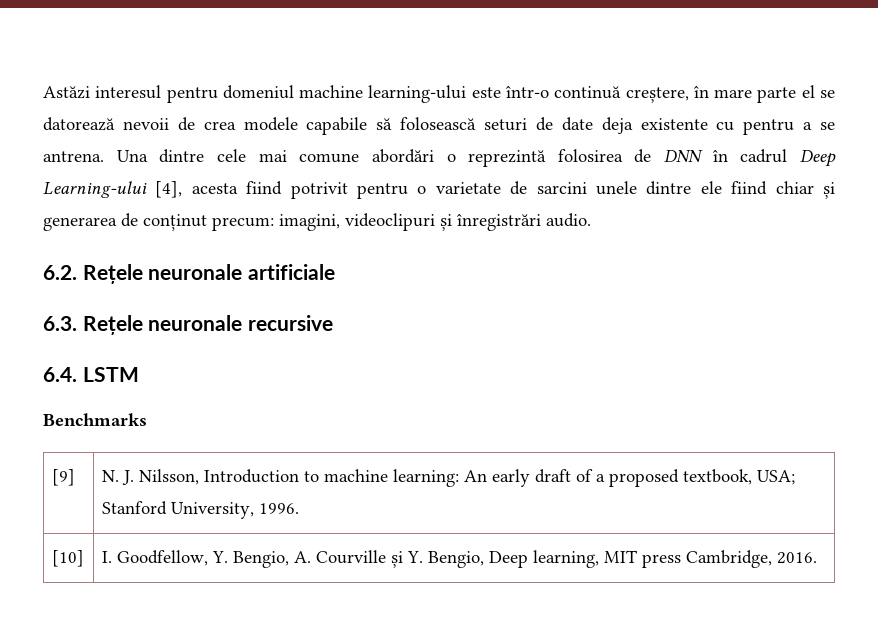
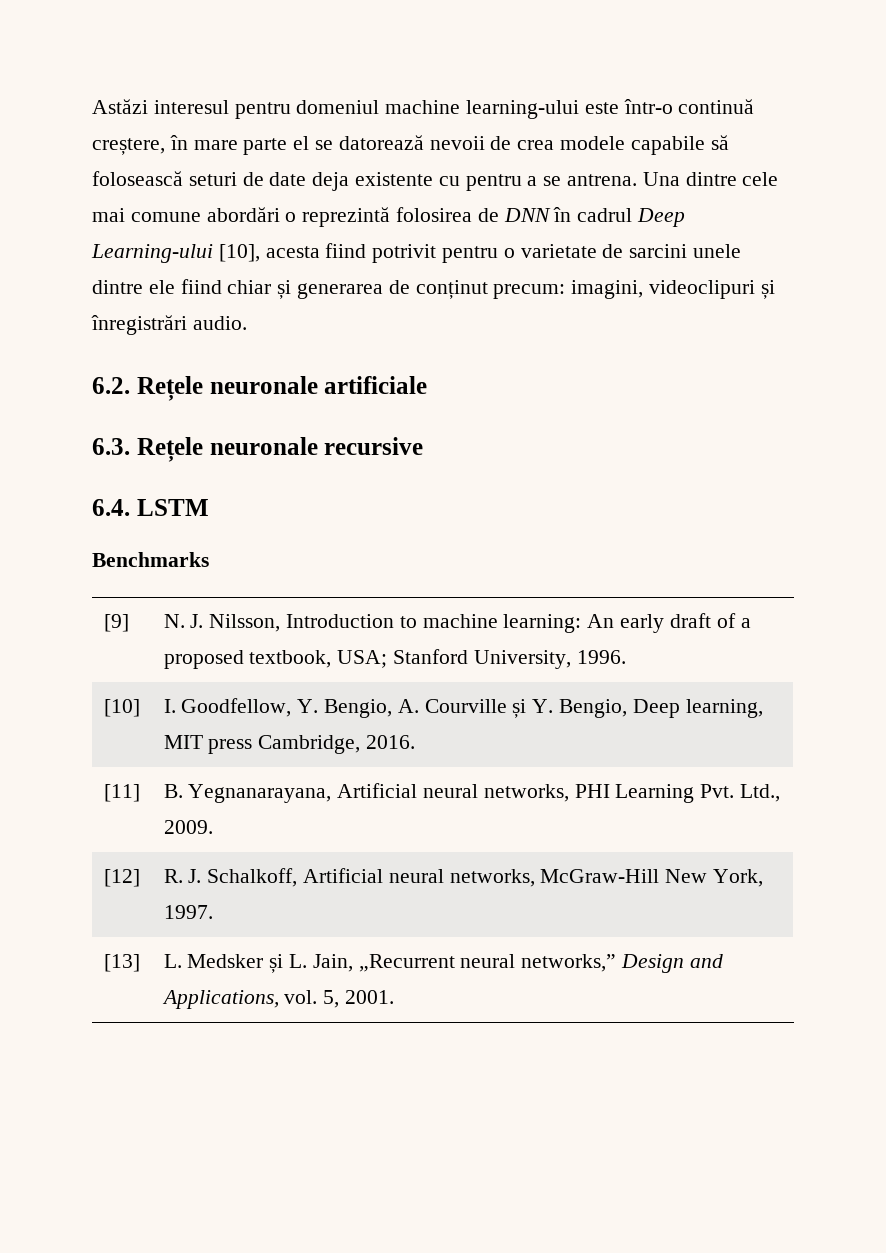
- Una dintre cele mai comune abordări o reprezintă folosirea de DNN în cadrul Deep Learning-ului [4], acesta fiind potrivit pentru o varietate de sarcini unele dintre ele fiind chiar și generarea de conținut precum: imagini, videoclipuri și înregistrări audio.
+ Una dintre cele mai comune abordări o reprezintă folosirea de DNN în cadrul Deep Learning-ului [10], acesta fiind potrivit pentru o varietate de sarcini unele dintre ele fiind chiar și generarea de conținut precum: imagini, videoclipuri și înregistrări audio.
+ [11] | B. Yegnanarayana, Artificial neural networks, PHI Learning Pvt. Ltd., 2009.
+ [12] | R. J. Schalkoff, Artificial neural networks, McGraw-Hill New York, 1997.
+ [13] | L. Medsker și L. Jain, „Recurrent neural networks,” Design and Applications, vol. 5, 2001.

